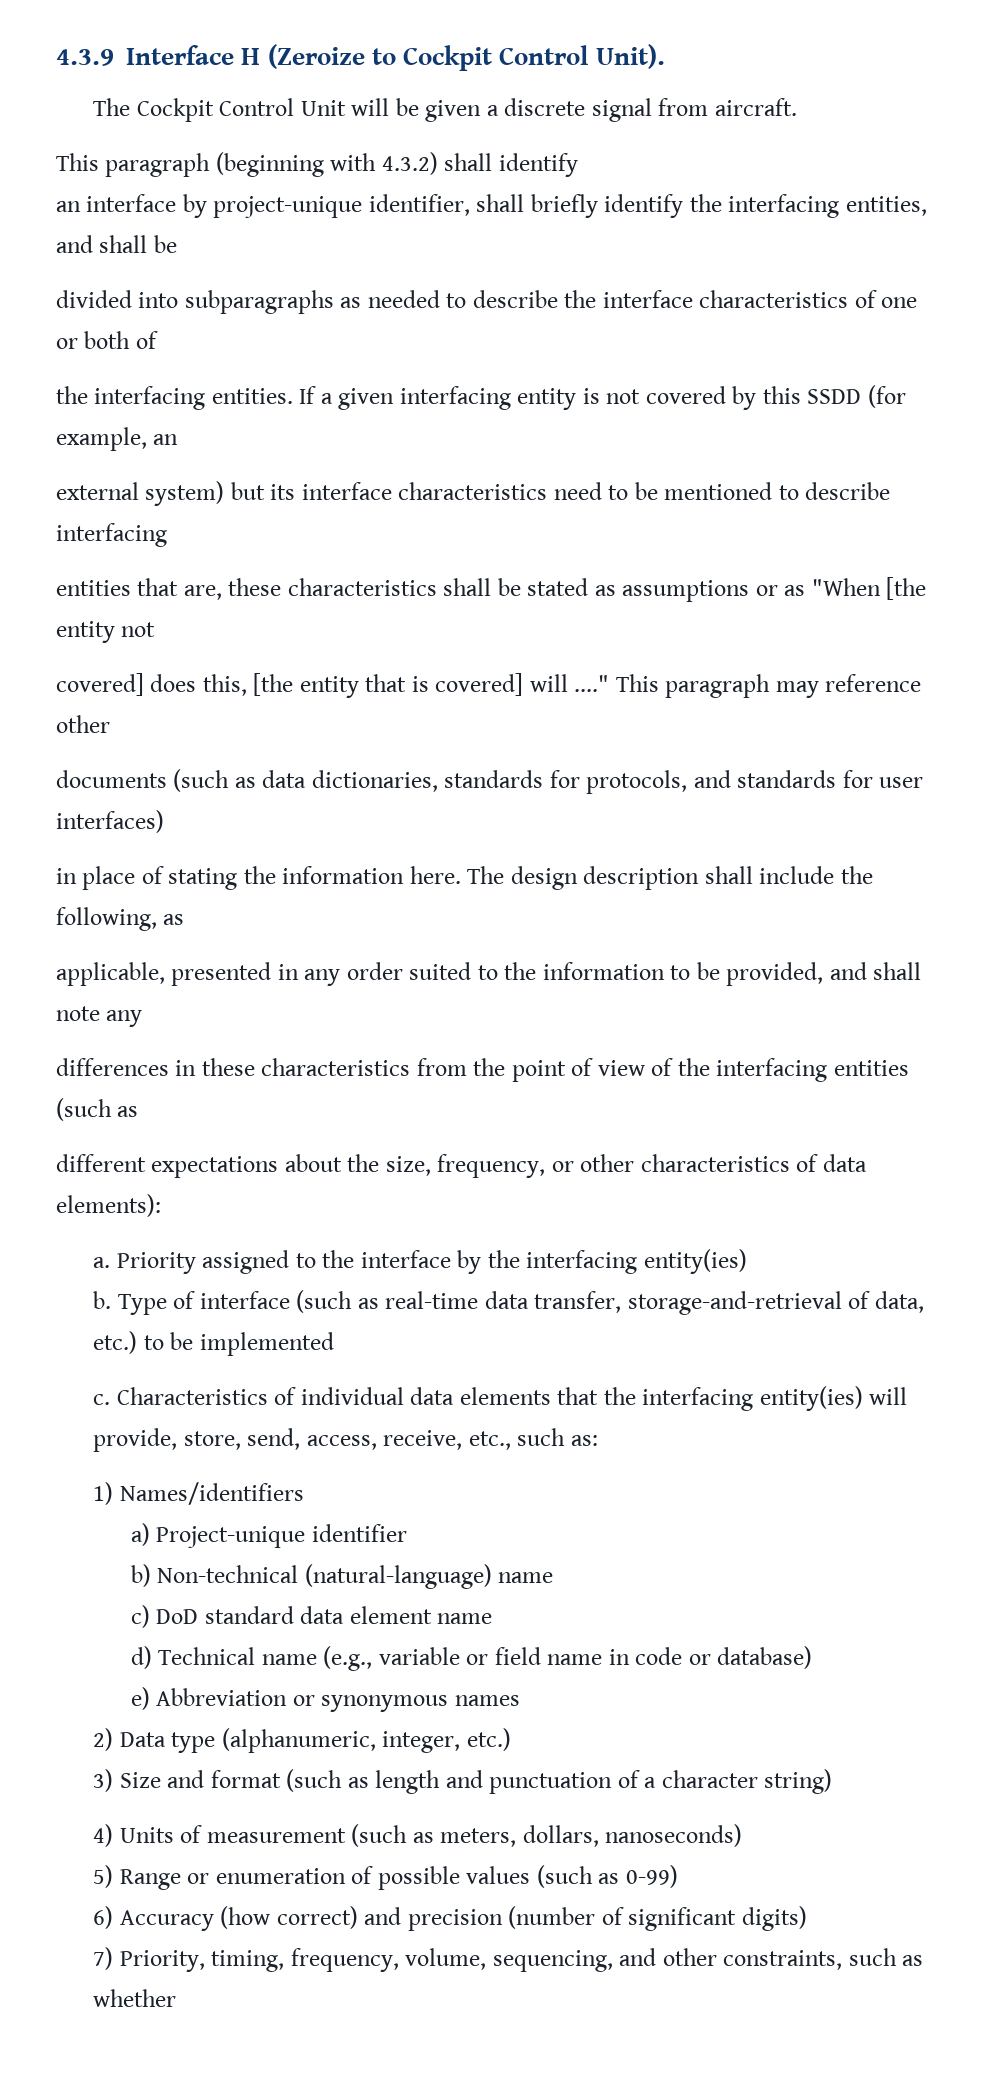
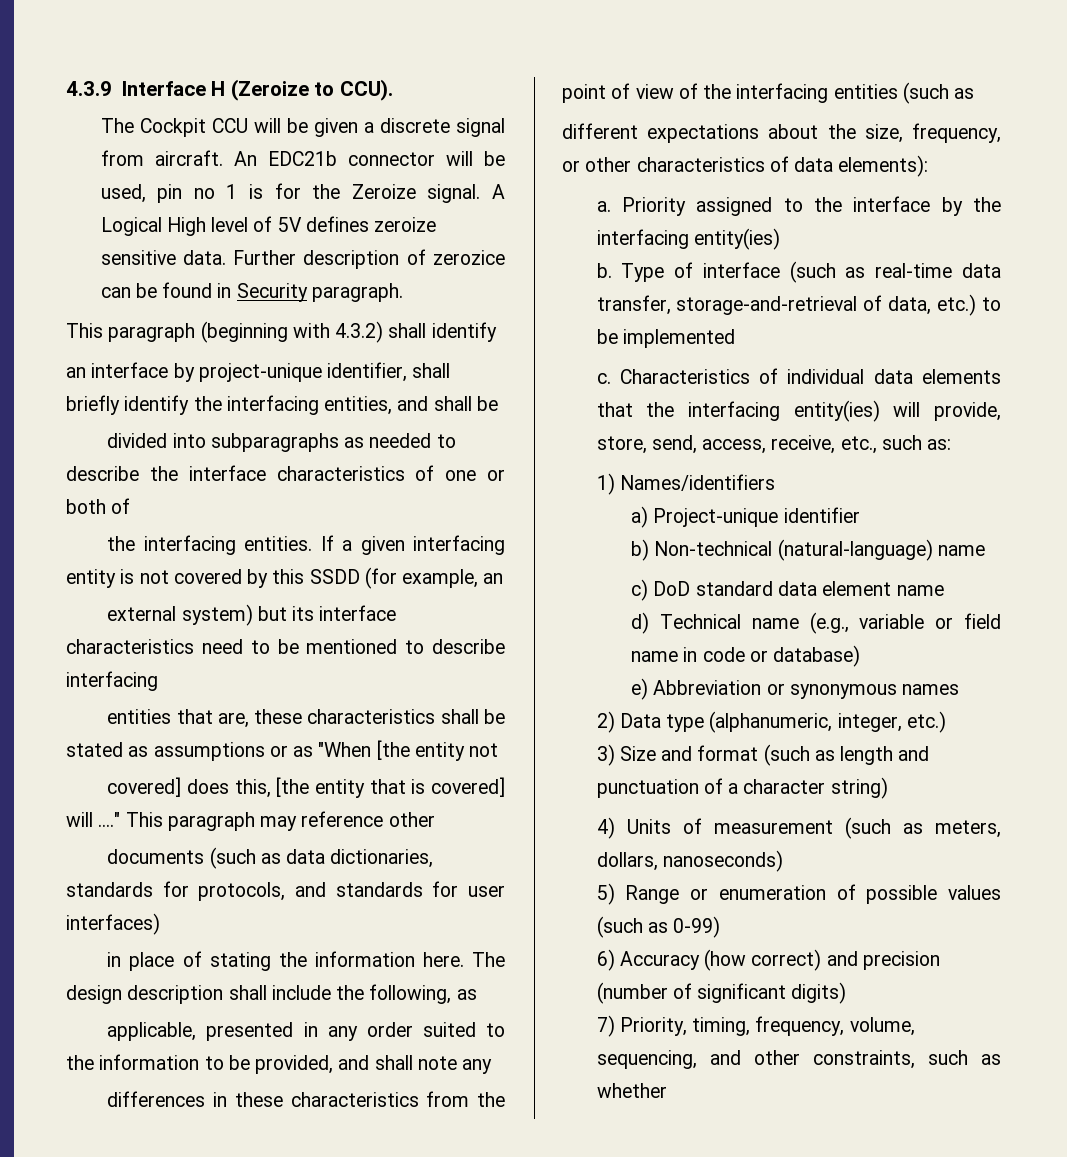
- 4.3.9 Interface H (Zeroize to Cockpit Control Unit).
+ 4.3.9 Interface H (Zeroize to CCU).
- The Cockpit Control Unit will be given a discrete signal from aircraft.
+ The Cockpit CCU will be given a discrete signal from aircraft. An EDC21b connector will be used, pin no 1 is for the Zeroize signal. A Logical High level of 5V defines zeroize sensitive data. Further description of zerozice can be found in Security paragraph.

